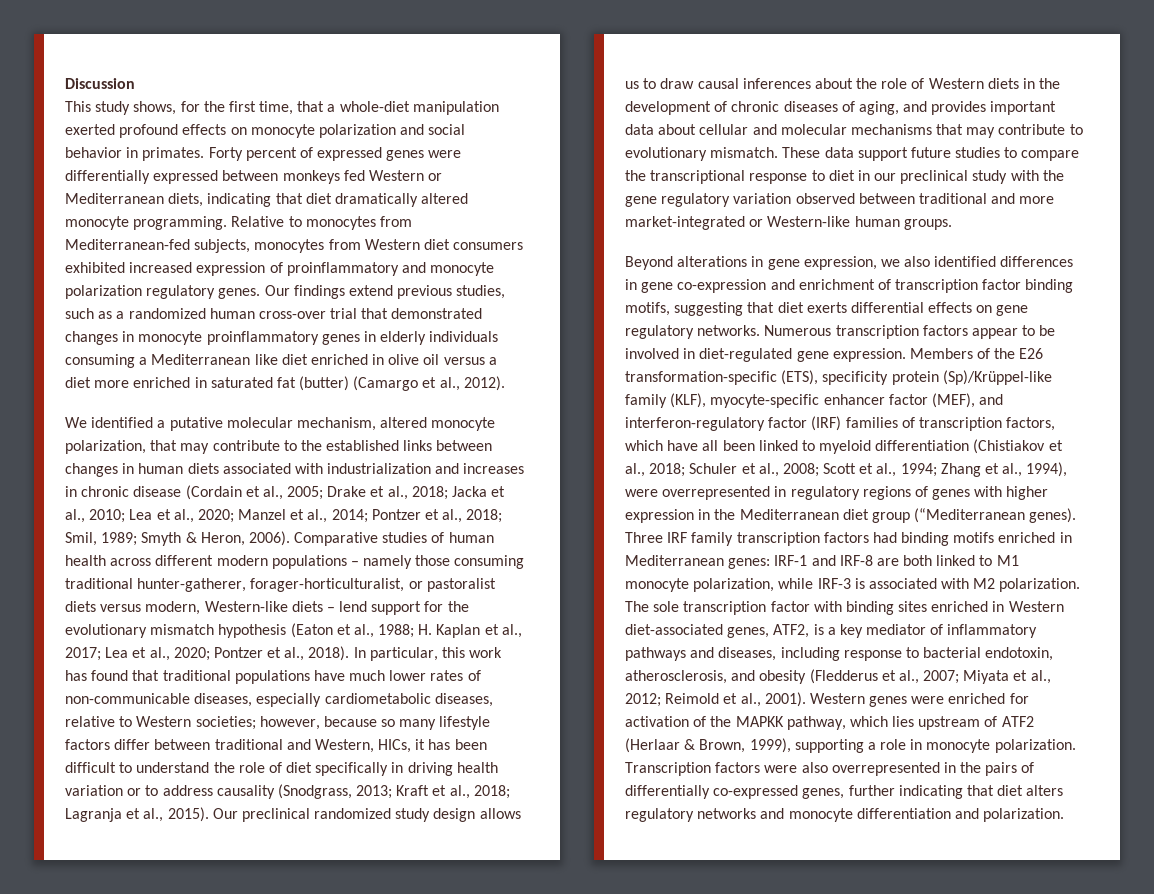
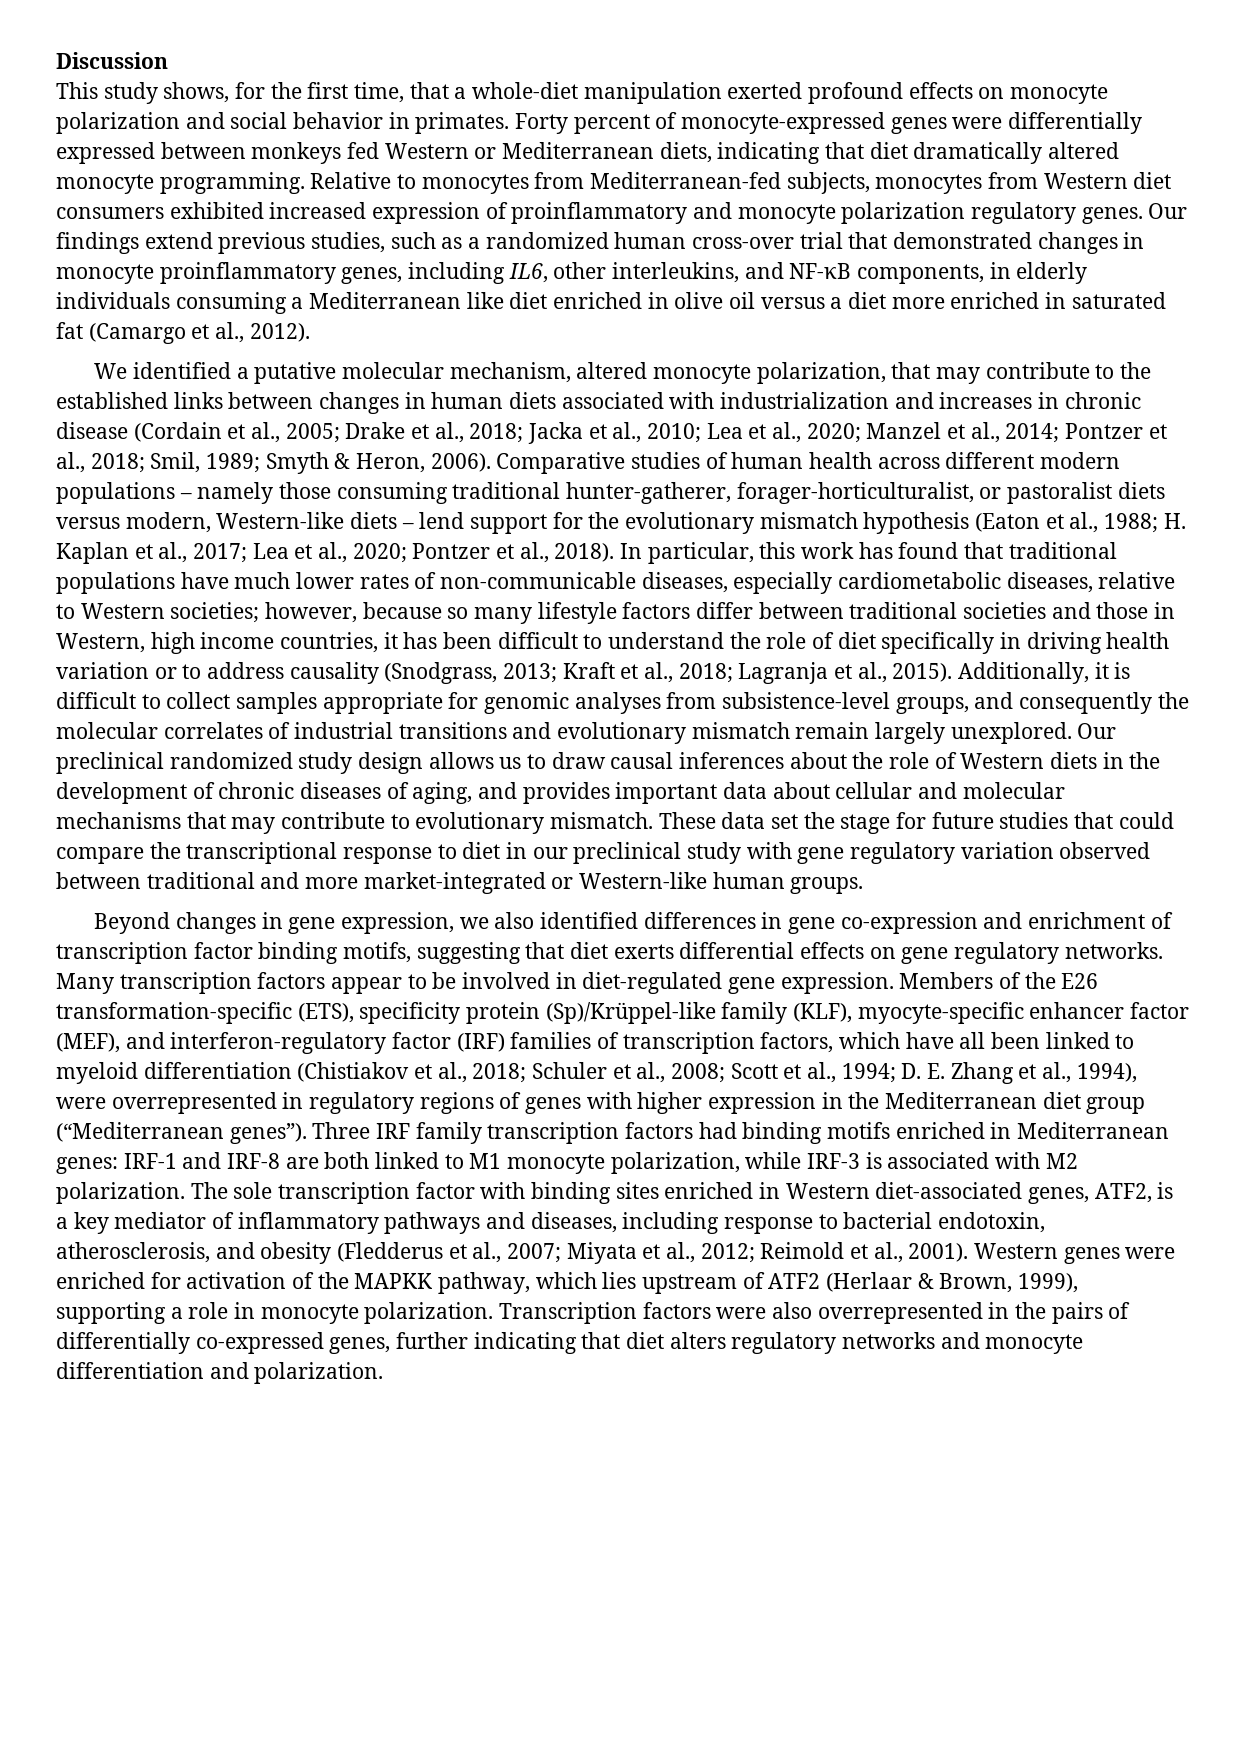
- Forty percent of expressed genes were differentially expressed between monkeys fed Western or Mediterranean diets, indicating that diet dramatically altered monocyte programming.
+ Forty percent of monocyte-expressed genes were differentially expressed between monkeys fed Western or Mediterranean diets, indicating that diet dramatically altered monocyte programming.
- Our findings extend previous studies, such as a randomized human cross-over trial that demonstrated changes in monocyte proinflammatory genes in elderly individuals consuming a Mediterranean like diet enriched in olive oil versus a diet more enriched in saturated fat (butter) (Camargo et al., 2012).
+ Our findings extend previous studies, such as a randomized human cross-over trial that demonstrated changes in monocyte proinflammatory genes, including IL6, other interleukins, and NF-κB components, in elderly individuals consuming a Mediterranean like diet enriched in olive oil versus a diet more enriched in saturated fat (Camargo et al., 2012).
- however, because so many lifestyle factors differ between traditional and Western, HICs, it has been difficult to understand the role of diet specifically in driving health variation or to address causality (Snodgrass, 2013;
+ however, because so many lifestyle factors differ between traditional societies and those in Western, high income countries, it has been difficult to understand the role of diet specifically in driving health variation or to address causality (Snodgrass, 2013;
+ Additionally, it is difficult to collect samples appropriate for genomic analyses from subsistence-level groups, and consequently the molecular correlates of industrial transitions and evolutionary mismatch remain largely unexplored.
- These data support future studies to compare the transcriptional response to diet in our preclinical study with the gene regulatory variation observed between traditional and more market-integrated or Western-like human groups.
+ These data set the stage for future studies that could compare the transcriptional response to diet in our preclinical study with gene regulatory variation observed between traditional and more market-integrated or Western-like human groups.
- Beyond alterations in gene expression, we also identified differences in gene co-expression and enrichment of transcription factor binding motifs, suggesting that diet exerts differential effects on gene regulatory networks.
+ Beyond changes in gene expression, we also identified differences in gene co-expression and enrichment of transcription factor binding motifs, suggesting that diet exerts differential effects on gene regulatory networks.
- Numerous transcription factors appear to be involved in diet-regulated gene expression.
+ Many transcription factors appear to be involved in diet-regulated gene expression.
- Zhang et al., 1994), were overrepresented in regulatory regions of genes with higher expression in the Mediterranean diet group (“Mediterranean genes).
+ D. E. Zhang et al., 1994), were overrepresented in regulatory regions of genes with higher expression in the Mediterranean diet group (“Mediterranean genes”).

